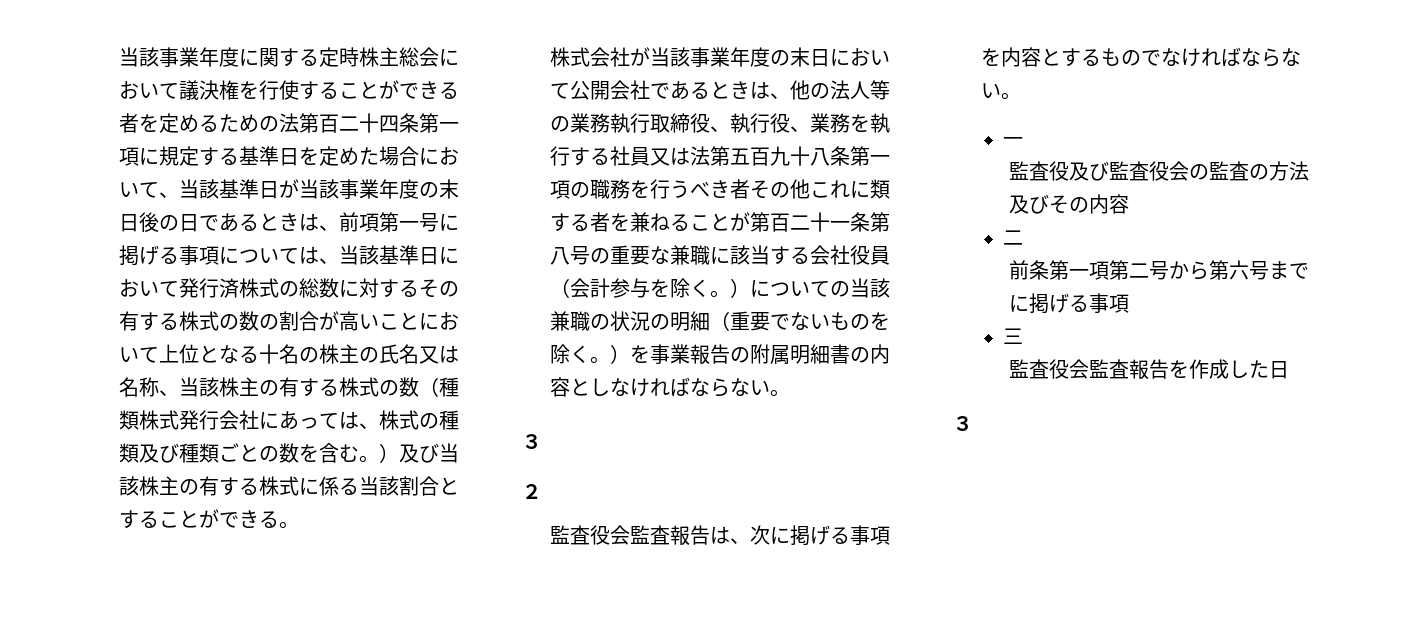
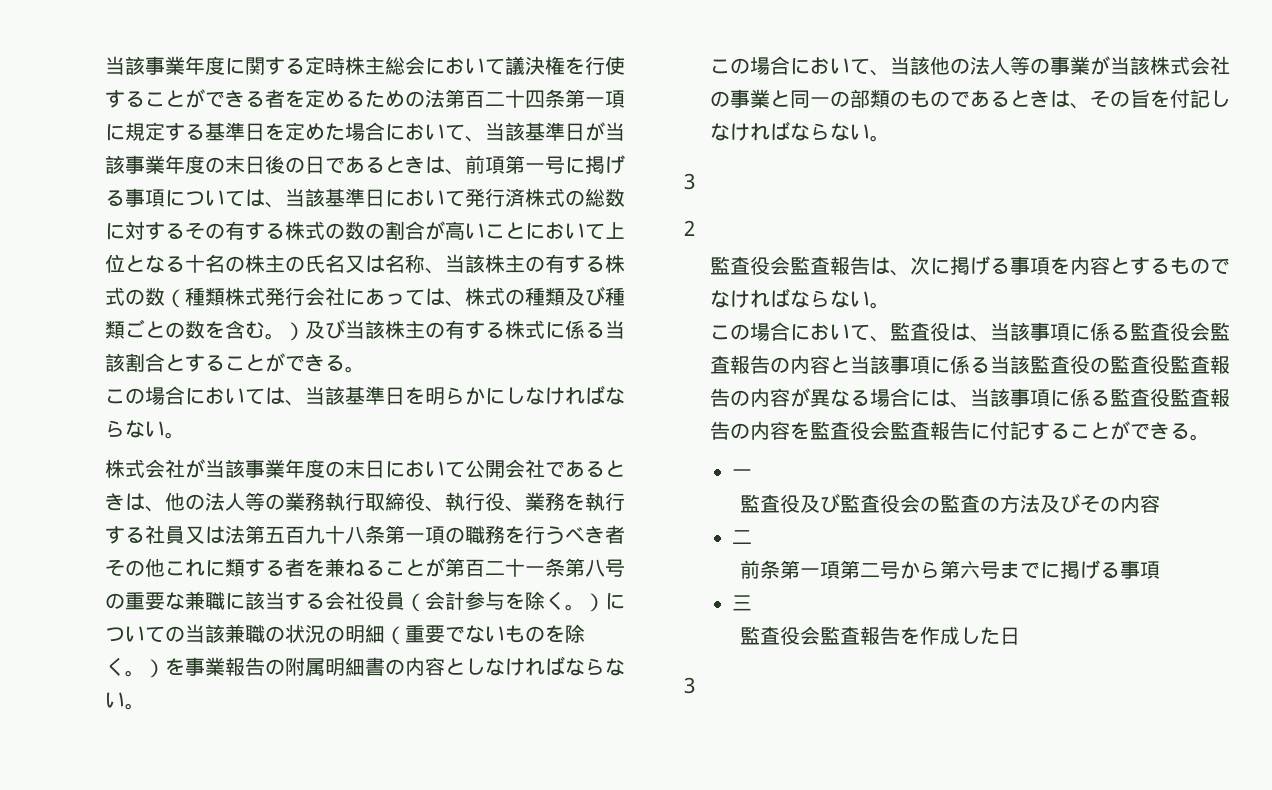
+ この場合においては、当該基準日を明らかにしなければならない。
+ この場合において、当該他の法人等の事業が当該株式会社の事業と同一の部類のものであるときは、その旨を付記しなければならない。
+ この場合において、監査役は、当該事項に係る監査役会監査報告の内容と当該事項に係る当該監査役の監査役監査報告の内容が異なる場合には、当該事項に係る監査役監査報告の内容を監査役会監査報告に付記することができる。

